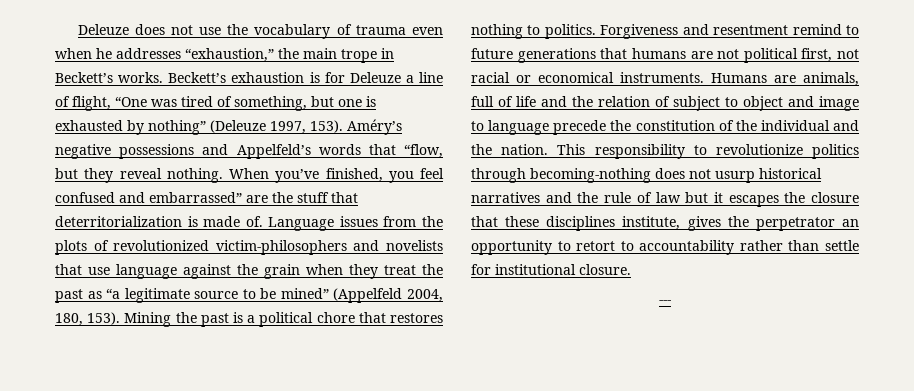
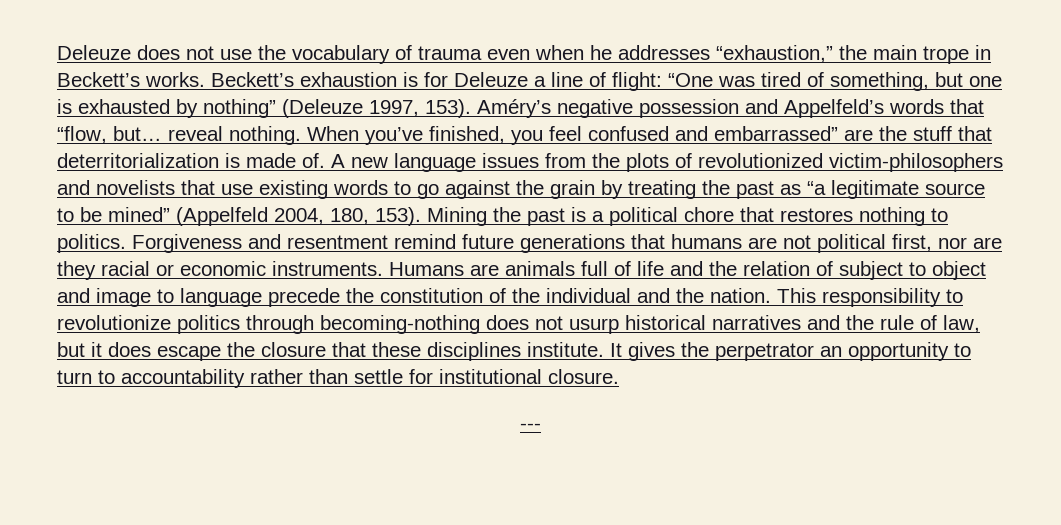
- Beckett’s exhaustion is for Deleuze a line of flight, “One was tired of something, but one is exhausted by nothing” (Deleuze 1997, 153).
+ Beckett’s exhaustion is for Deleuze a line of flight: “One was tired of something, but one is exhausted by nothing” (Deleuze 1997, 153).
- Améry’s negative possessions and Appelfeld’s words that “flow, but they reveal nothing.
+ Améry’s negative possession and Appelfeld’s words that “flow, but… reveal nothing.
- Language issues from the plots of revolutionized victim-philosophers and novelists that use language against the grain when they treat the past as “a legitimate source to be mined” (Appelfeld 2004, 180, 153).
+ A new language issues from the plots of revolutionized victim-philosophers and novelists that use existing words to go against the grain by treating the past as “a legitimate source to be mined” (Appelfeld 2004, 180, 153).
- Forgiveness and resentment remind to future generations that humans are not political first, not racial or economical instruments.
+ Forgiveness and resentment remind future generations that humans are not political first, nor are they racial or economic instruments.
- Humans are animals, full of life and the relation of subject to object and image to language precede the constitution of the individual and the nation.
+ Humans are animals full of life and the relation of subject to object and image to language precede the constitution of the individual and the nation.
- This responsibility to revolutionize politics through becoming-nothing does not usurp historical narratives and the rule of law but it escapes the closure that these disciplines institute, gives the perpetrator an opportunity to retort to accountability rather than settle for institutional closure.
+ This responsibility to revolutionize politics through becoming-nothing does not usurp historical narratives and the rule of law, but it does escape the closure that these disciplines institute. It gives the perpetrator an opportunity to turn to accountability rather than settle for institutional closure.

